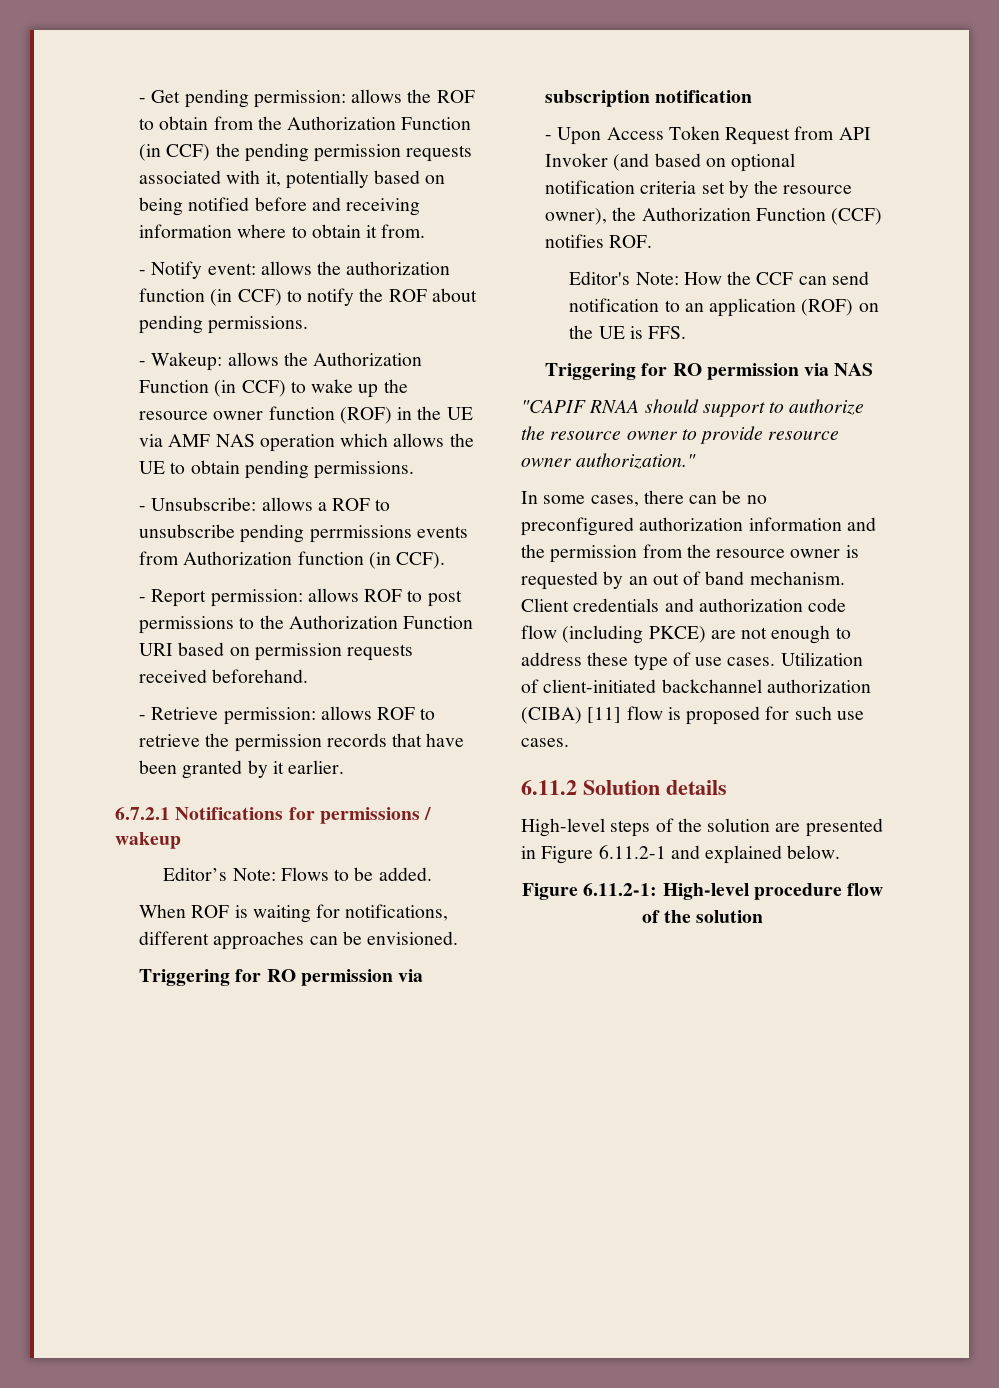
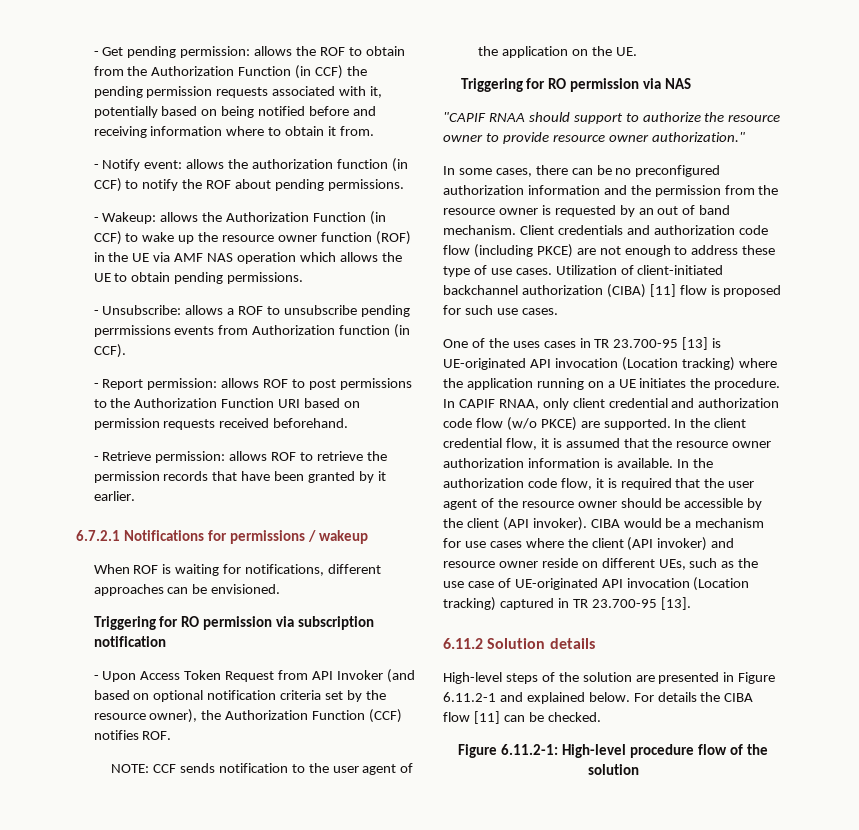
- Editor’s Note: Flows to be added.
- Editor's Note: How the CCF can send notification to an application (ROF) on the UE is FFS.
+ NOTE: CCF sends notification to the user agent of the application on the UE.
+ One of the uses cases in TR 23.700-95 [13] is UE-originated API invocation (Location tracking) where the application running on a UE initiates the procedure. In CAPIF RNAA, only client credential and authorization code flow (w/o PKCE) are supported. In the client credential flow, it is assumed that the resource owner authorization information is available. In the authorization code flow, it is required that the user agent of the resource owner should be accessible by the client (API invoker). CIBA would be a mechanism for use cases where the client (API invoker) and resource owner reside on different UEs, such as the use case of UE-originated API invocation (Location tracking) captured in TR 23.700-95 [13].
+ For details the CIBA flow [11] can be checked.

